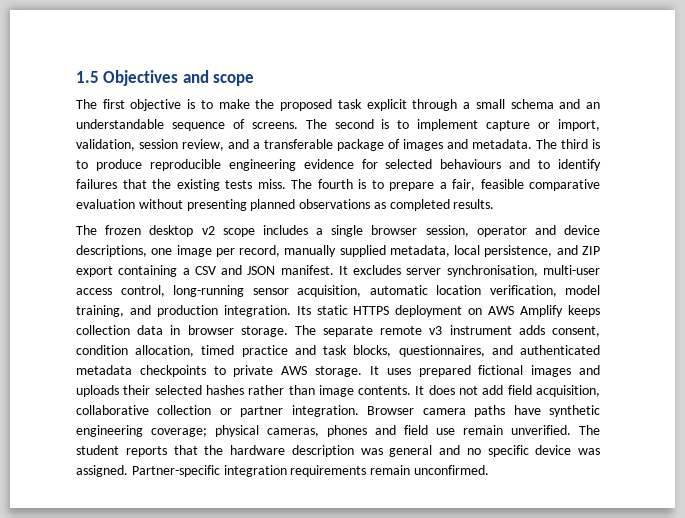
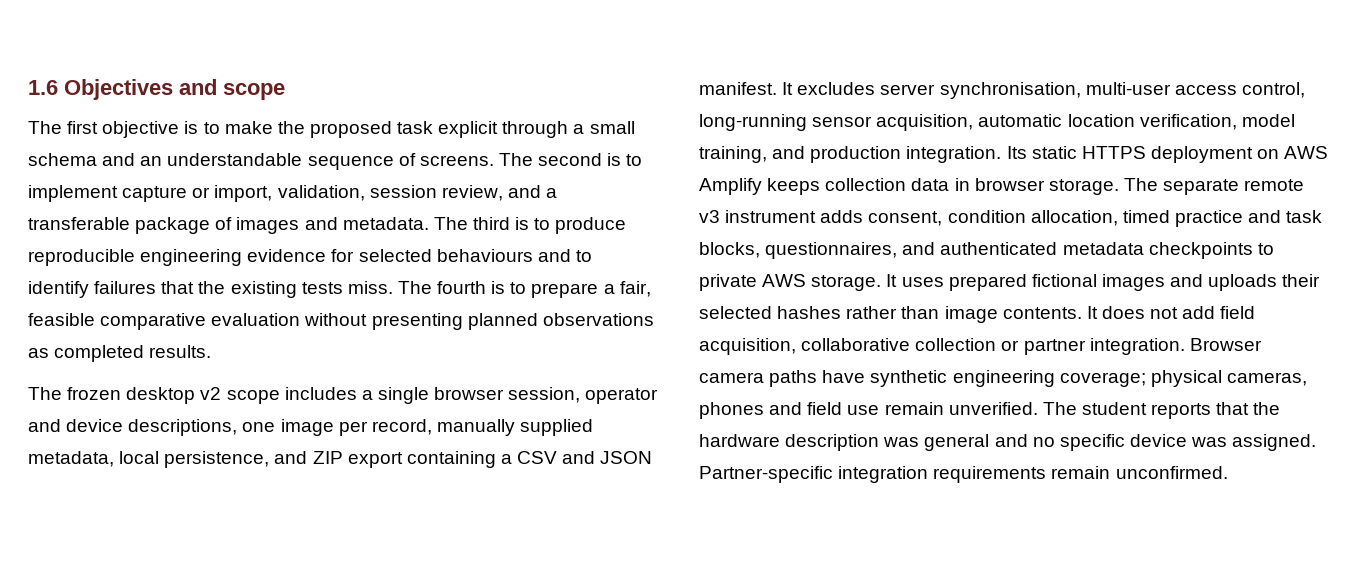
- 1.5 Objectives and scope
+ 1.6 Objectives and scope

